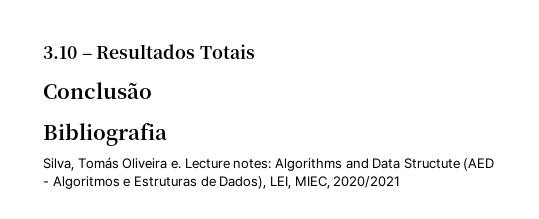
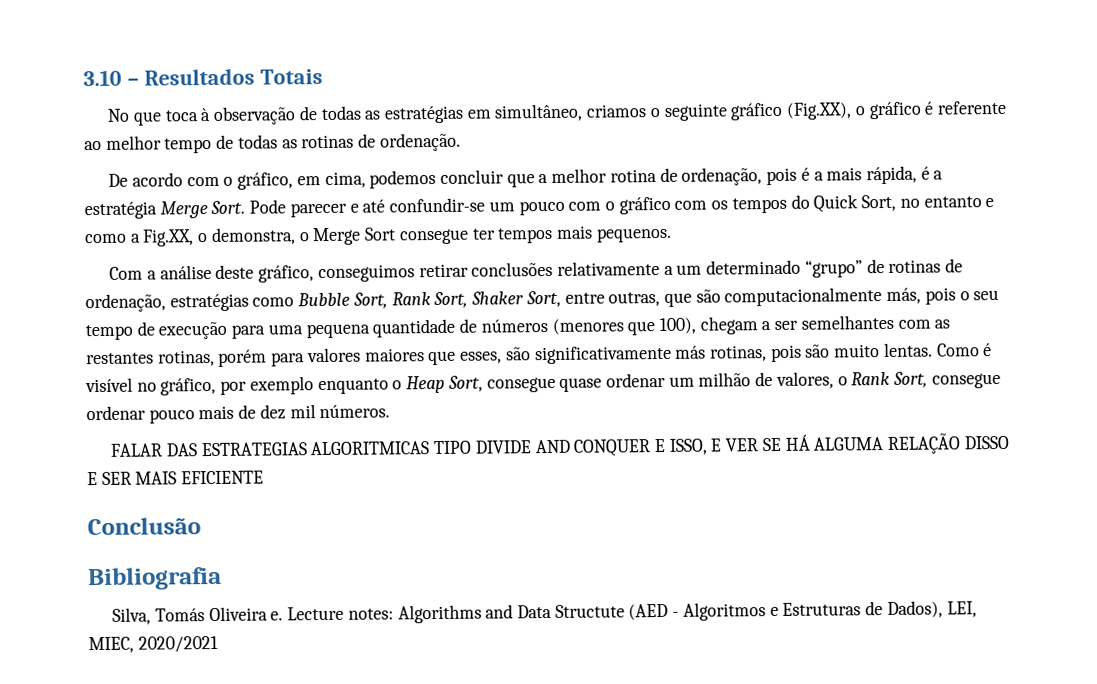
+ No que toca à observação de todas as estratégias em simultâneo, criamos o seguinte gráfico (Fig.XX), o gráfico é referente ao melhor tempo de todas as rotinas de ordenação.
+ De acordo com o gráfico, em cima, podemos concluir que a melhor rotina de ordenação, pois é a mais rápida, é a estratégia Merge Sort. Pode parecer e até confundir-se um pouco com o gráfico com os tempos do Quick Sort, no entanto e como a Fig.XX, o demonstra, o Merge Sort consegue ter tempos mais pequenos.
+ Com a análise deste gráfico, conseguimos retirar conclusões relativamente a um determinado “grupo” de rotinas de ordenação, estratégias como Bubble Sort, Rank Sort, Shaker Sort, entre outras, que são computacionalmente más, pois o seu tempo de execução para uma pequena quantidade de números (menores que 100), chegam a ser semelhantes com as restantes rotinas, porém para valores maiores que esses, são significativamente más rotinas, pois são muito lentas. Como é visível no gráfico, por exemplo enquanto o Heap Sort, consegue quase ordenar um milhão de valores, o Rank Sort, consegue ordenar pouco mais de dez mil números.
+ FALAR DAS ESTRATEGIAS ALGORITMICAS TIPO DIVIDE AND CONQUER E ISSO, E VER SE HÁ ALGUMA RELAÇÃO DISSO E SER MAIS EFICIENTE

